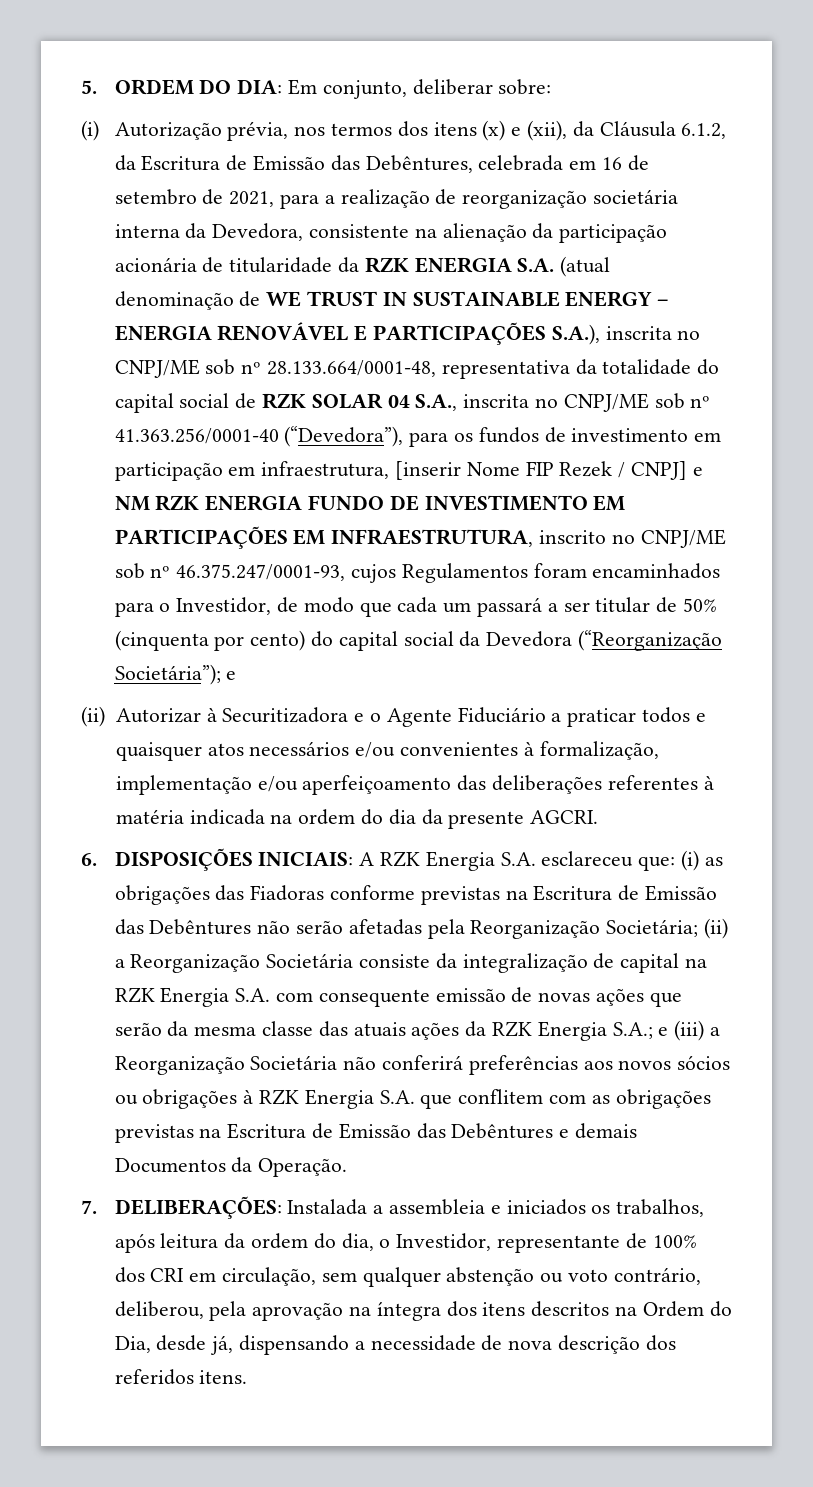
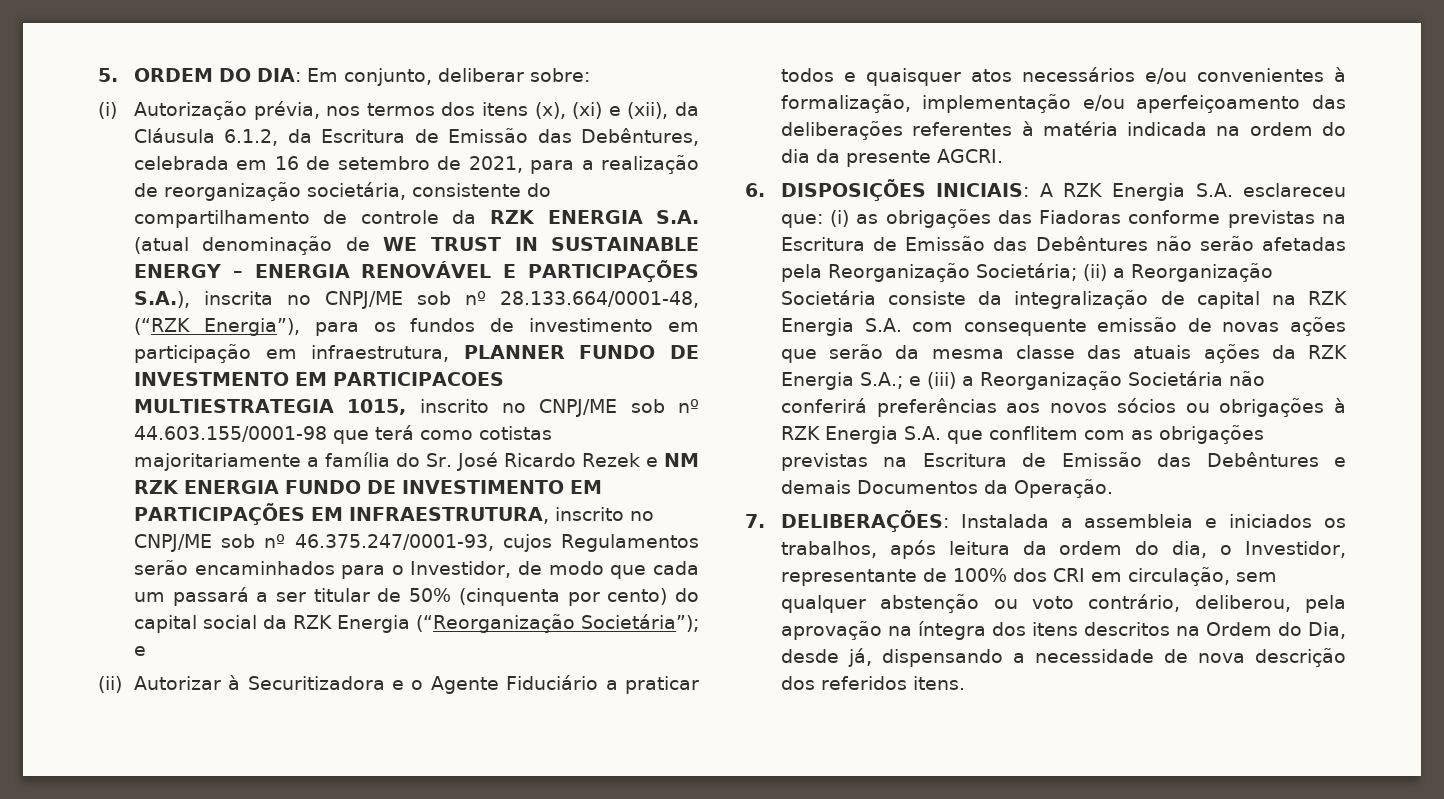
- (i) Autorização prévia, nos termos dos itens (x) e (xii), da Cláusula 6.1.2, da Escritura de Emissão das Debêntures, celebrada em 16 de setembro de 2021, para a realização de reorganização societária interna da Devedora, consistente na alienação da participação acionária de titularidade da RZK ENERGIA S.A. (atual denominação de WE TRUST IN SUSTAINABLE ENERGY – ENERGIA RENOVÁVEL E PARTICIPAÇÕES S.A.), inscrita no CNPJ/ME sob nº 28.133.664/0001-48, representativa da totalidade do capital social de RZK SOLAR 04 S.A., inscrita no CNPJ/ME sob nº 41.363.256/0001-40 (“Devedora”), para os fundos de investimento em participação em infraestrutura, [inserir Nome FIP Rezek / CNPJ] e NM RZK ENERGIA FUNDO DE INVESTIMENTO EM PARTICIPAÇÕES EM INFRAESTRUTURA, inscrito no CNPJ/ME sob nº 46.375.247/0001-93, cujos Regulamentos foram encaminhados para o Investidor, de modo que cada um passará a ser titular de 50% (cinquenta por cento) do capital social da Devedora (“Reorganização Societária”);
+ (i) Autorização prévia, nos termos dos itens (x), (xi) e (xii), da Cláusula 6.1.2, da Escritura de Emissão das Debêntures, celebrada em 16 de setembro de 2021, para a realização de reorganização societária, consistente do compartilhamento de controle da RZK ENERGIA S.A. (atual denominação de WE TRUST IN SUSTAINABLE ENERGY – ENERGIA RENOVÁVEL E PARTICIPAÇÕES S.A.), inscrita no CNPJ/ME sob nº 28.133.664/0001-48, (“RZK Energia”), para os fundos de investimento em participação em infraestrutura, PLANNER FUNDO DE INVESTMENTO EM PARTICIPACOES MULTIESTRATEGIA 1015, inscrito no CNPJ/ME sob nº 44.603.155/0001-98 que terá como cotistas majoritariamente a família do Sr. José Ricardo Rezek e NM RZK ENERGIA FUNDO DE INVESTIMENTO EM PARTICIPAÇÕES EM INFRAESTRUTURA, inscrito no CNPJ/ME sob nº 46.375.247/0001-93, cujos Regulamentos serão encaminhados para o Investidor, de modo que cada um passará a ser titular de 50% (cinquenta por cento) do capital social da RZK Energia (“Reorganização Societária”);

